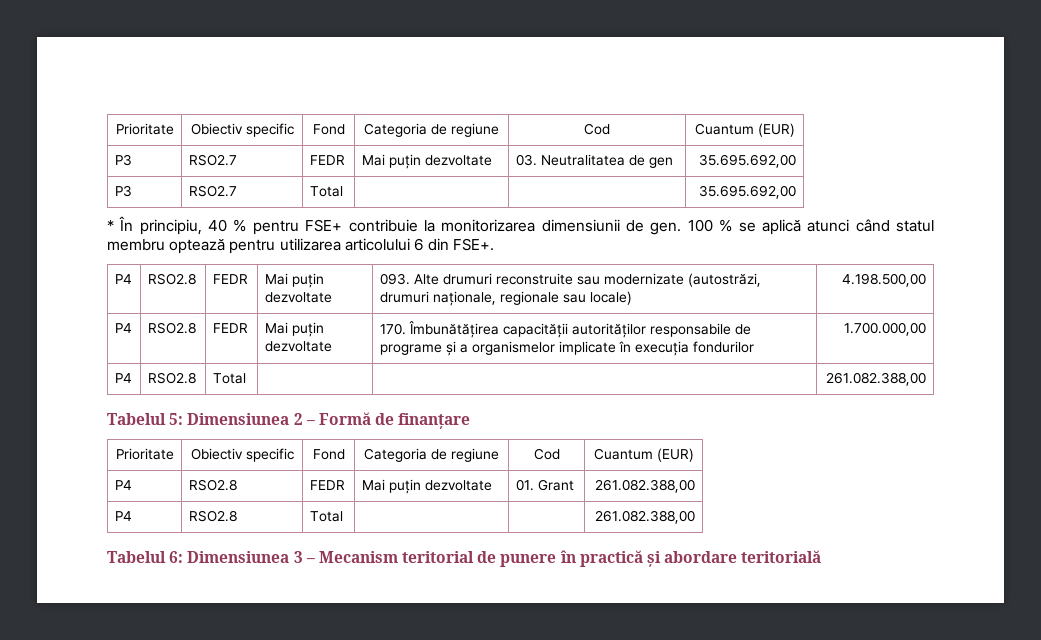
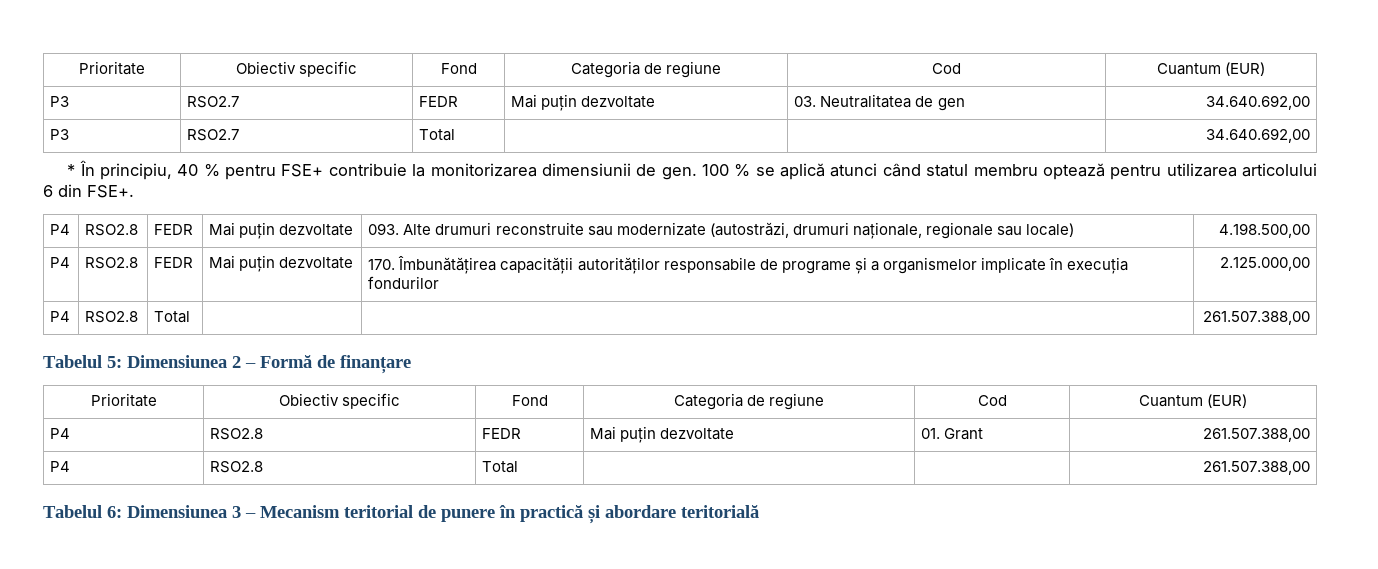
- P3 | RSO2.7 | FEDR | Mai puțin dezvoltate | 03. Neutralitatea de gen | 35.695.692,00
+ P3 | RSO2.7 | FEDR | Mai puțin dezvoltate | 03. Neutralitatea de gen | 34.640.692,00
- P3 | RSO2.7 | Total | | | 35.695.692,00
+ P3 | RSO2.7 | Total | | | 34.640.692,00
- P4 | RSO2.8 | FEDR | Mai puțin dezvoltate | 170. Îmbunătățirea capacității autorităților responsabile de programe și a organismelor implicate în execuția fondurilor | 1.700.000,00
- P4 | RSO2.8 | Total | | | 261.082.388,00
+ P4 | RSO2.8 | FEDR | Mai puțin dezvoltate | 170. Îmbunătățirea capacității autorităților responsabile de programe și a organismelor implicate în execuția fondurilor | 2.125.000,00
+ P4 | RSO2.8 | Total | | | 261.507.388,00
- P4 | RSO2.8 | FEDR | Mai puțin dezvoltate | 01. Grant | 261.082.388,00
- P4 | RSO2.8 | Total | | | 261.082.388,00
+ P4 | RSO2.8 | FEDR | Mai puțin dezvoltate | 01. Grant | 261.507.388,00
+ P4 | RSO2.8 | Total | | | 261.507.388,00

